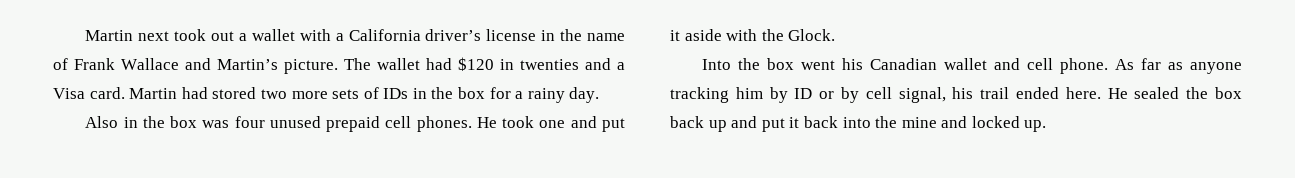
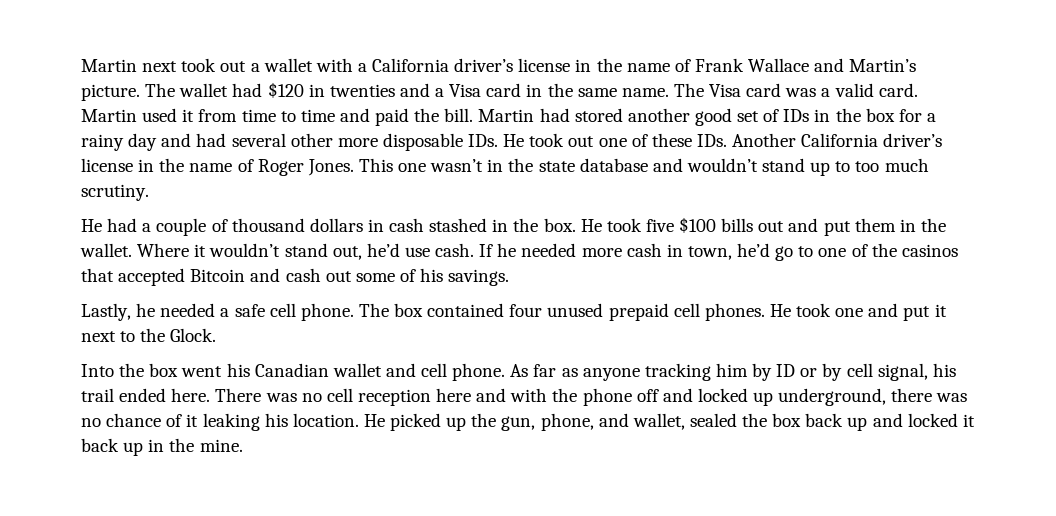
- The wallet had $120 in twenties and a Visa card. Martin had stored two more sets of IDs in the box for a rainy day.
- Also in the box was four unused prepaid cell phones.
+ The wallet had $120 in twenties and a Visa card in the same name. The Visa card was a valid card. Martin used it from time to time and paid the bill. Martin had stored another good set of IDs in the box for a rainy day and had several other more disposable IDs. He took out one of these IDs. Another California driver’s license in the name of Roger Jones. This one wasn’t in the state database and wouldn’t stand up to too much scrutiny.
+ He had a couple of thousand dollars in cash stashed in the box. He took five $100 bills out and put them in the wallet. Where it wouldn’t stand out, he’d use cash. If he needed more cash in town, he’d go to one of the casinos that accepted Bitcoin and cash out some of his savings.
+ Lastly, he needed a safe cell phone. The box contained four unused prepaid cell phones.
- He took one and put it aside with the Glock.
+ He took one and put it next to the Glock.
- He sealed the box back up and put it back into the mine and locked up.
+ There was no cell reception here and with the phone off and locked up underground, there was no chance of it leaking his location. He picked up the gun, phone, and wallet, sealed the box back up and locked it back up in the mine.

